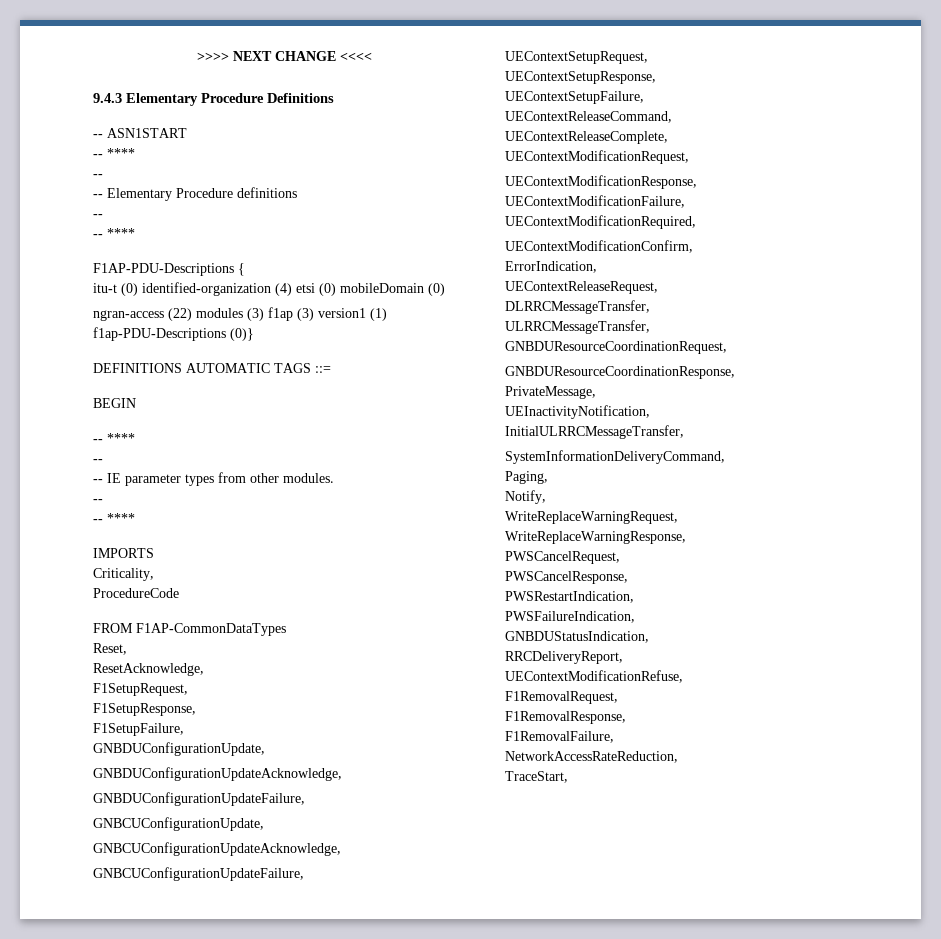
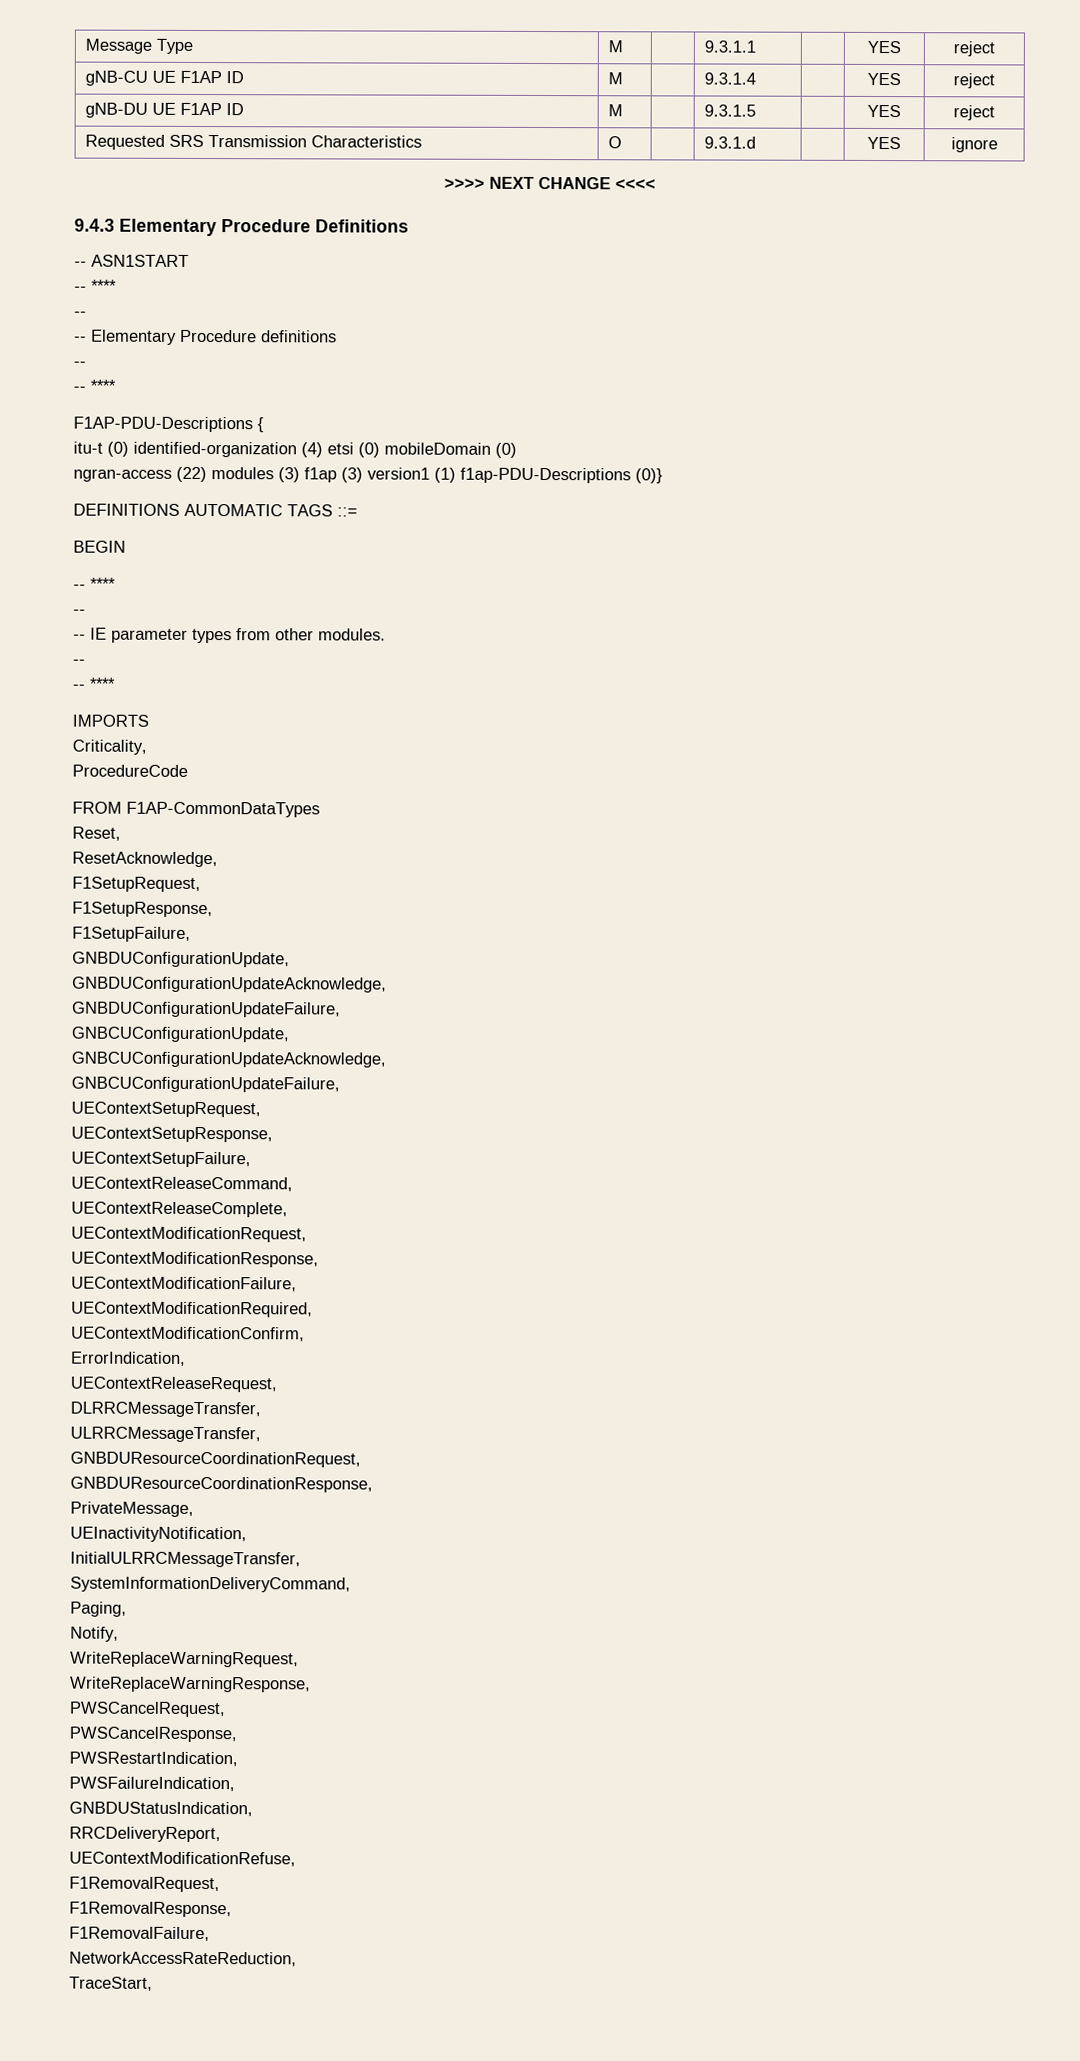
+ Message Type | M | | 9.3.1.1 | | YES | reject
+ gNB-CU UE F1AP ID | M | | 9.3.1.4 | | YES | reject
+ gNB-DU UE F1AP ID | M | | 9.3.1.5 | | YES | reject
+ Requested SRS Transmission Characteristics | O | | 9.3.1.d | | YES | ignore

